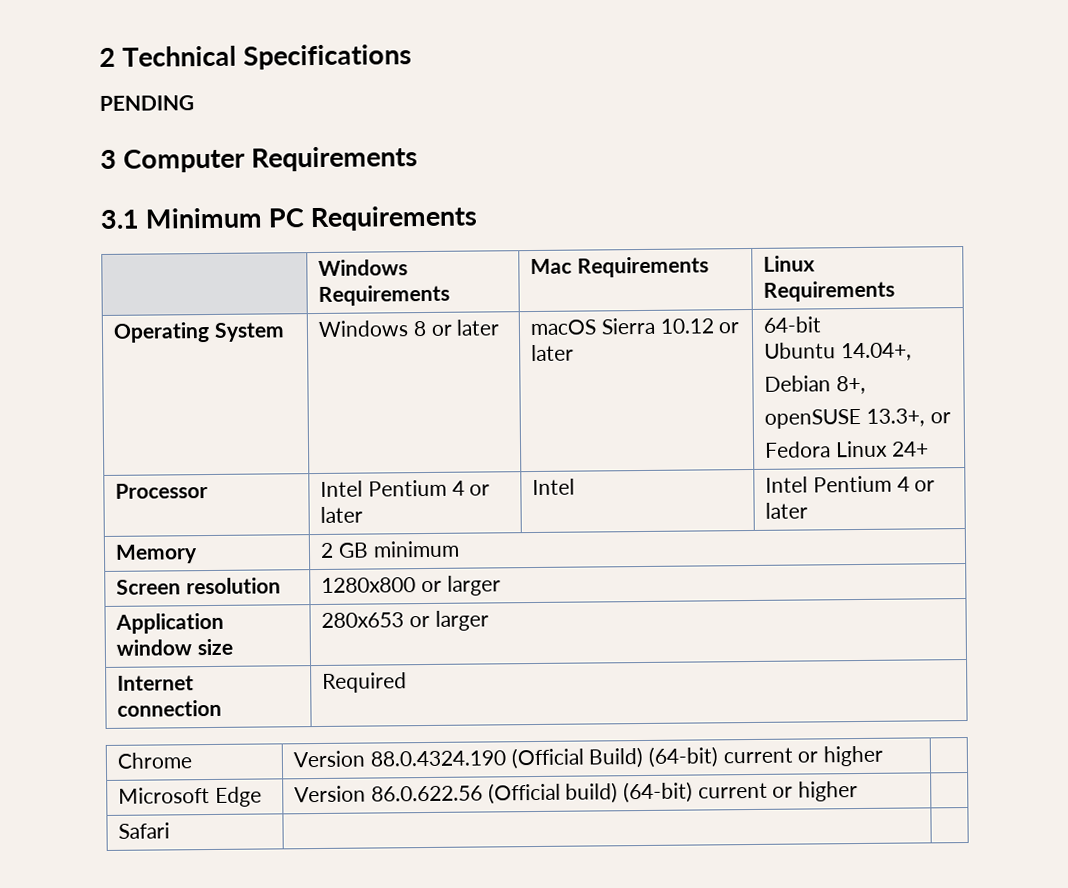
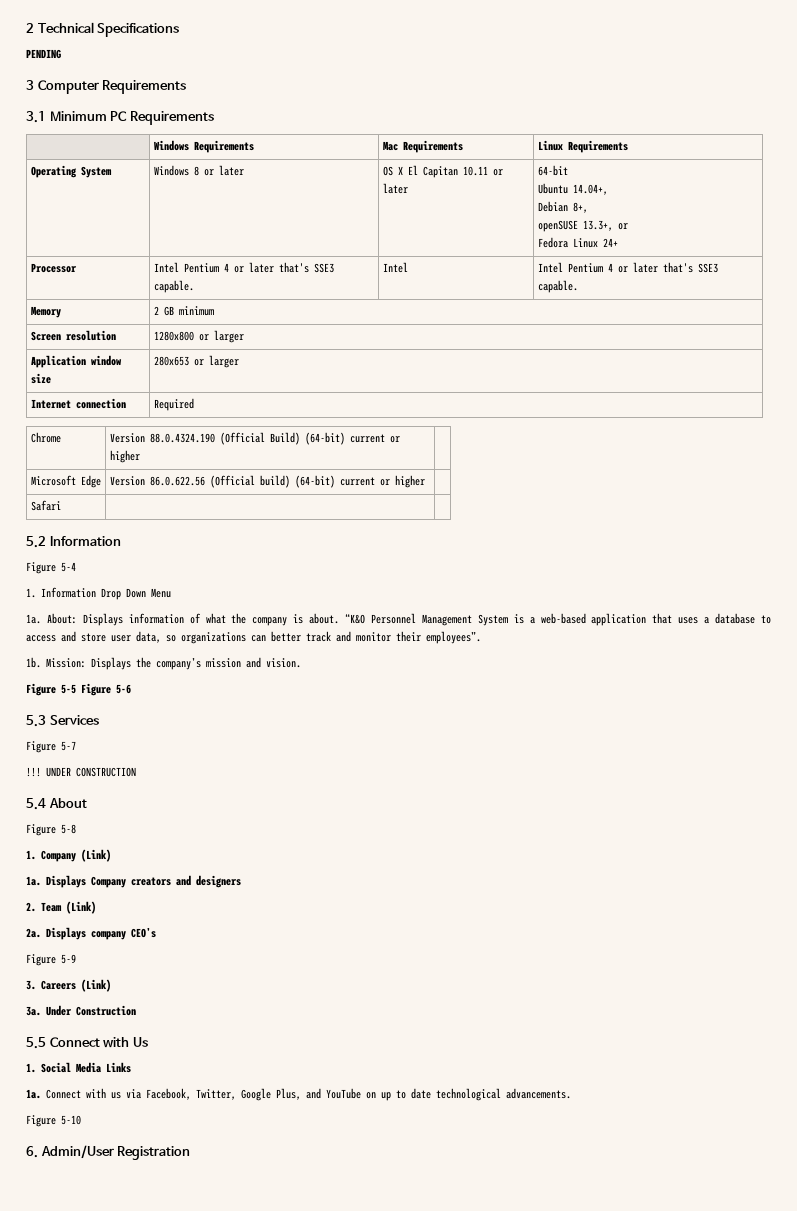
- Operating System | Windows 8 or later | macOS Sierra 10.12 or later | 64-bit
+ Operating System | Windows 8 or later | OS X El Capitan 10.11 or later | 64-bit
- Processor | Intel Pentium 4 or later | Intel | Intel Pentium 4 or later
+ Processor | Intel Pentium 4 or later that's SSE3 capable. | Intel | Intel Pentium 4 or later that's SSE3 capable.
+ 5.2 Information
+ Figure 5-4
+ 1. Information Drop Down Menu
+ 1a. About: Displays information of what the company is about. “K&O Personnel Management System is a web-based application that uses a database to access and store user data, so organizations can better track and monitor their employees”.
+ 1b. Mission: Displays the company’s mission and vision.
+ Figure 5-5 Figure 5-6
+ 5.3 Services
+ Figure 5-7
+ !!! UNDER CONSTRUCTION
+ 5.4 About
+ Figure 5-8
+ 1. Company (Link)
+ 1a. Displays Company creators and designers
+ 2. Team (Link)
+ 2a. Displays company CEO’s
+ Figure 5-9
+ 3. Careers (Link)
+ 3a. Under Construction
+ 5.5 Connect with Us
+ 1. Social Media Links
+ 1a. Connect with us via Facebook, Twitter, Google Plus, and YouTube on up to date technological advancements.
+ Figure 5-10
+ 6. Admin/User Registration

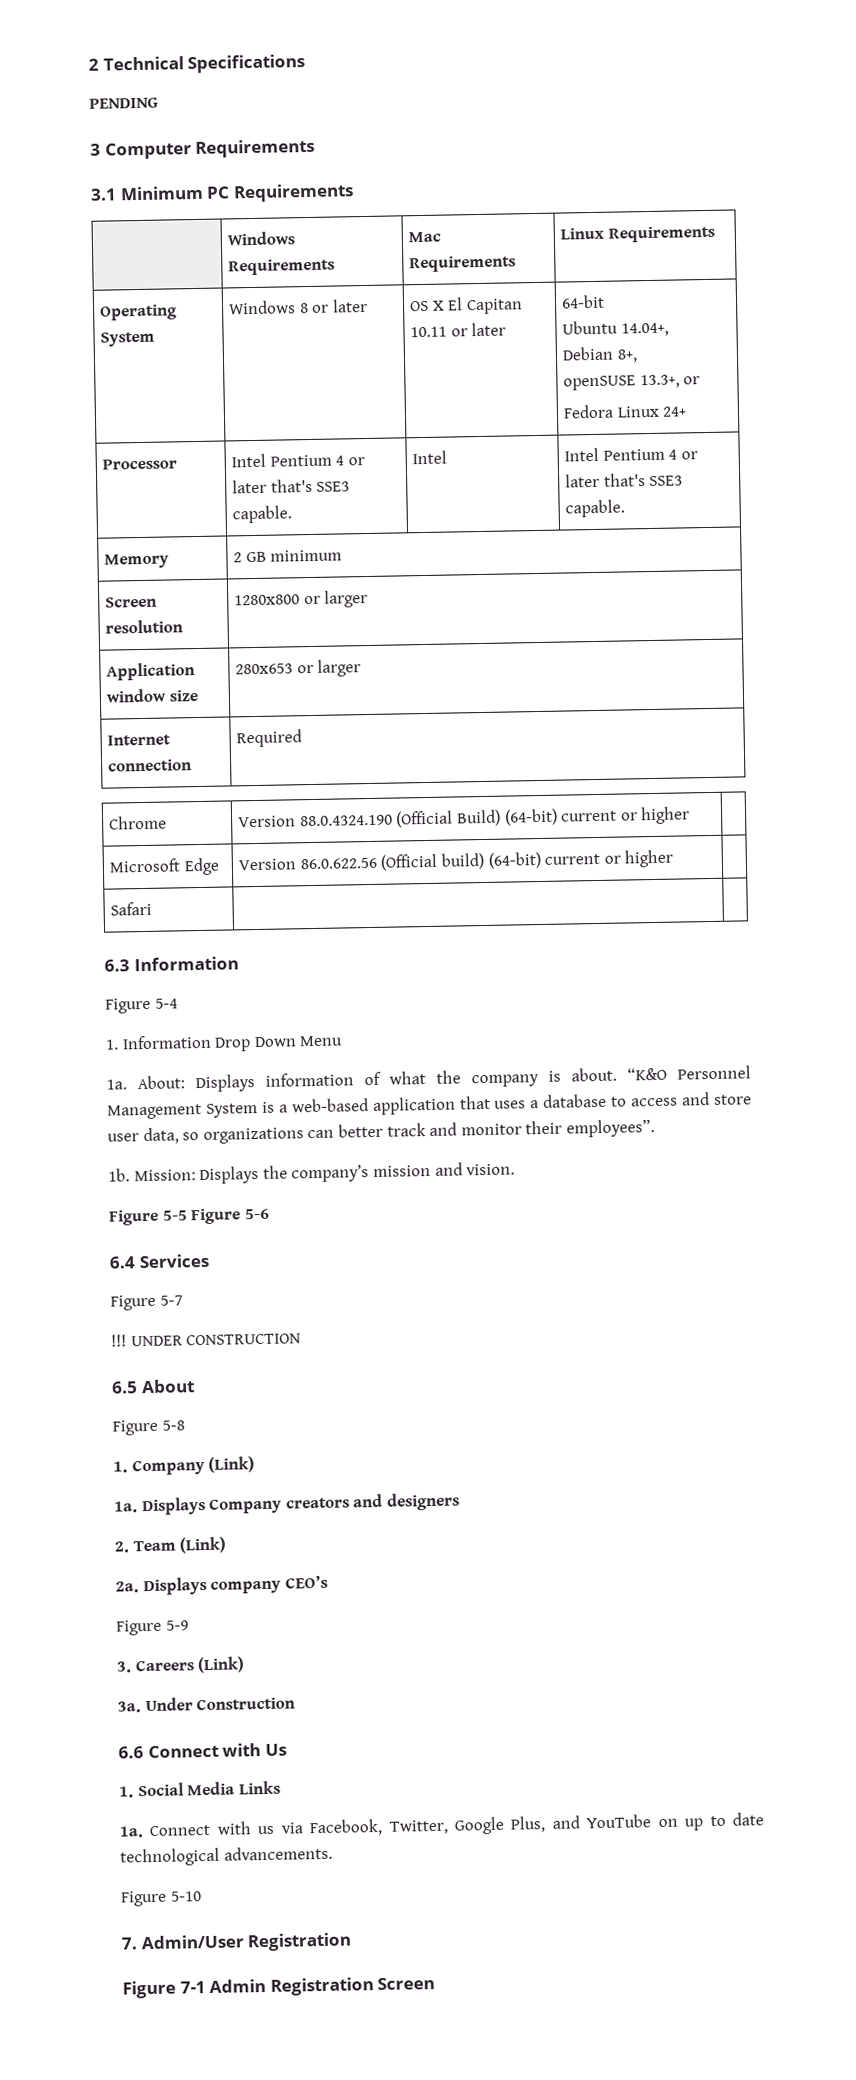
- 5.2 Information
+ 6.3 Information
- 5.3 Services
+ 6.4 Services
- 5.4 About
+ 6.5 About
- 5.5 Connect with Us
+ 6.6 Connect with Us
- 6. Admin/User Registration
+ 7. Admin/User Registration
+ Figure 7-1 Admin Registration Screen

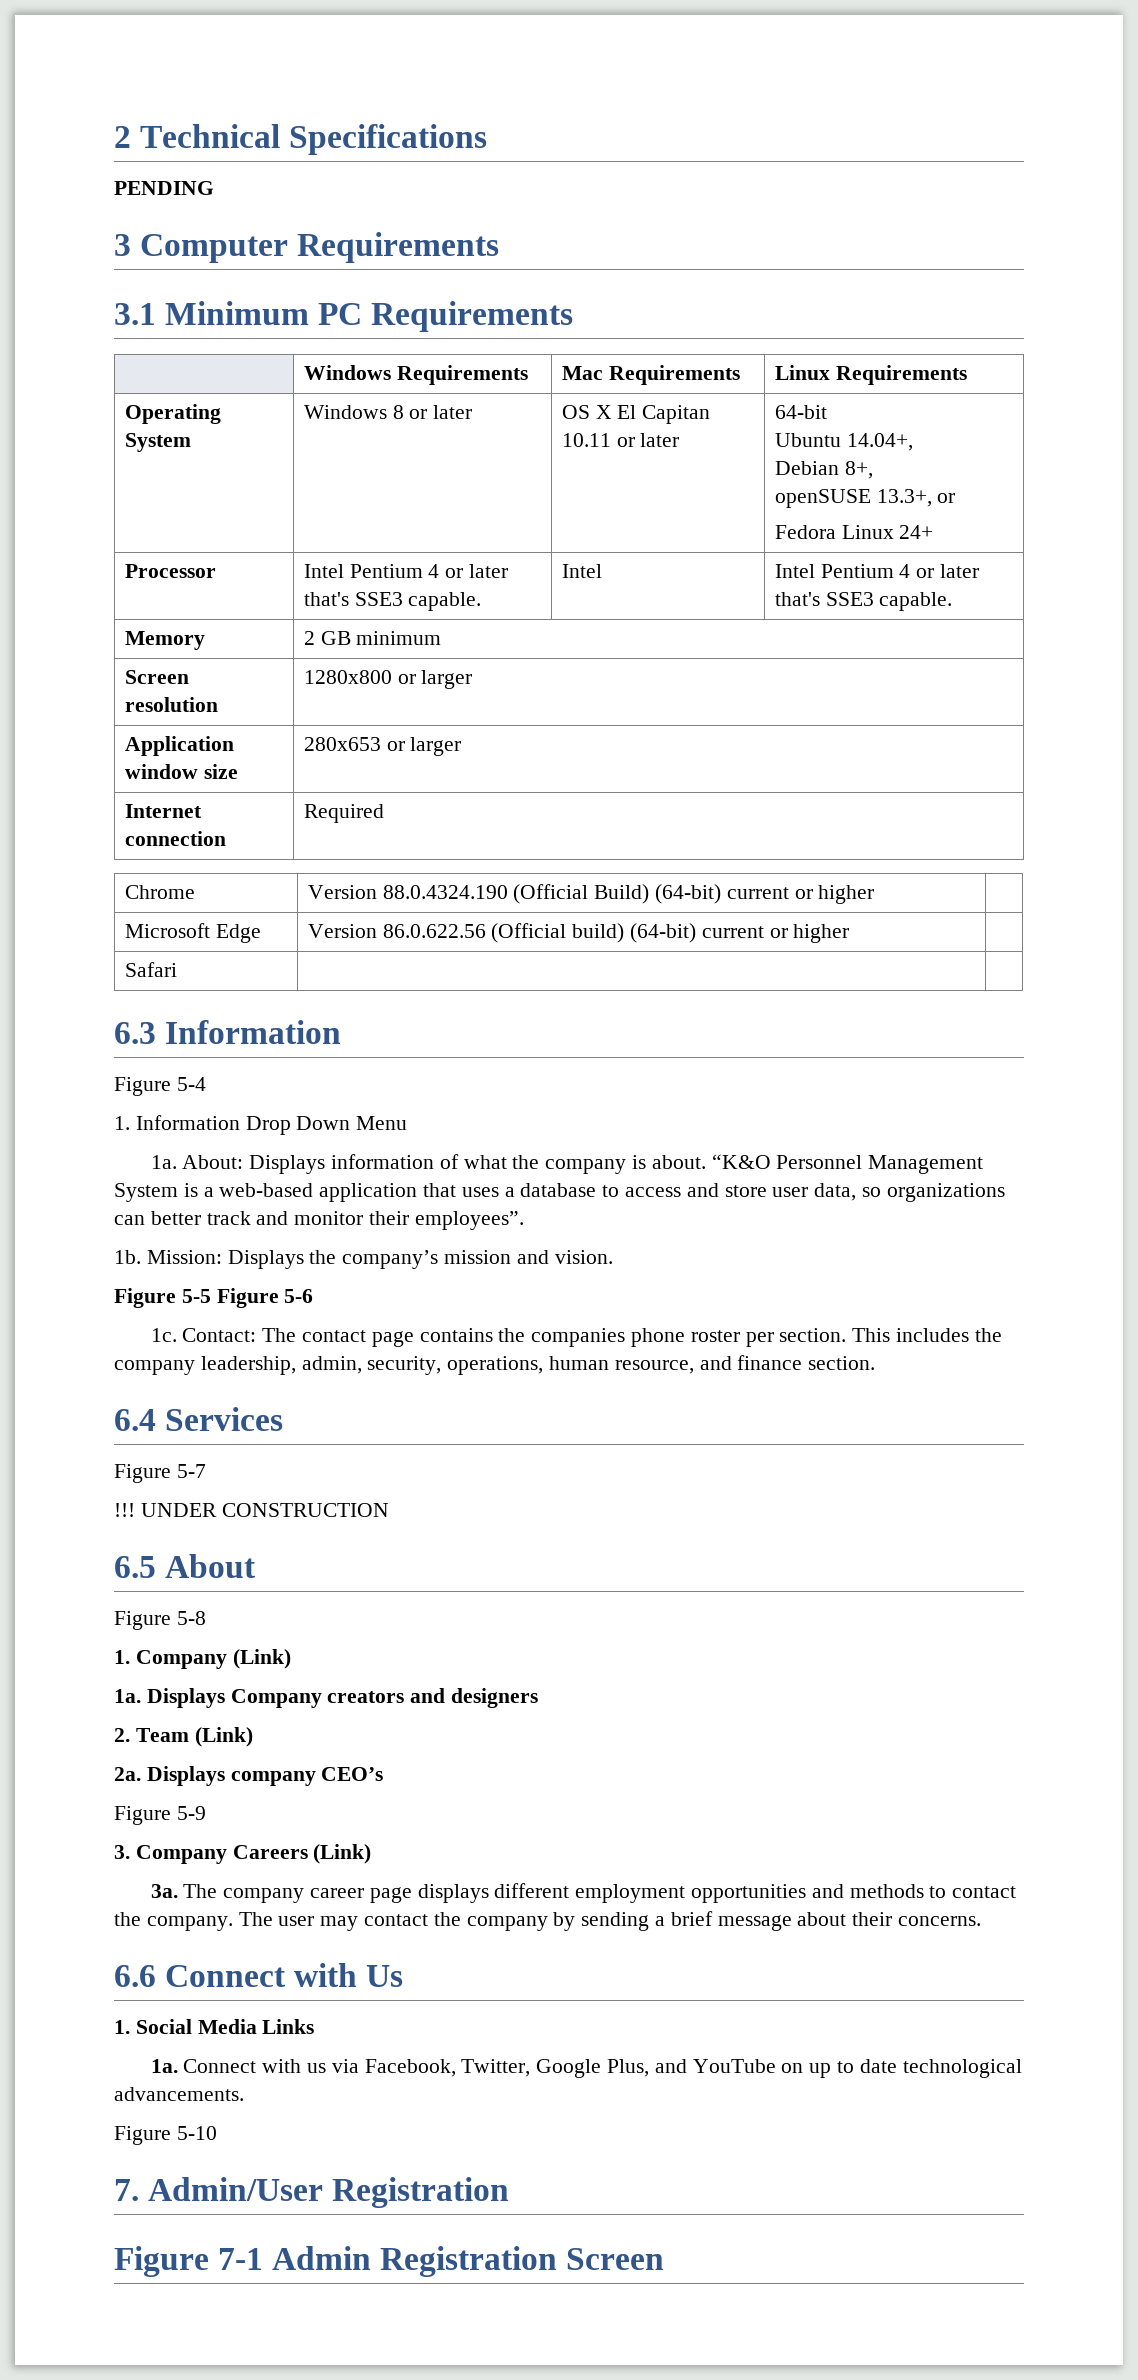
+ 1c. Contact: The contact page contains the companies phone roster per section. This includes the company leadership, admin, security, operations, human resource, and finance section.
- 3. Careers (Link)
+ 3. Company Careers (Link)
- Under Construction
+ The company career page displays different employment opportunities and methods to contact the company. The user may contact the company by sending a brief message about their concerns.

